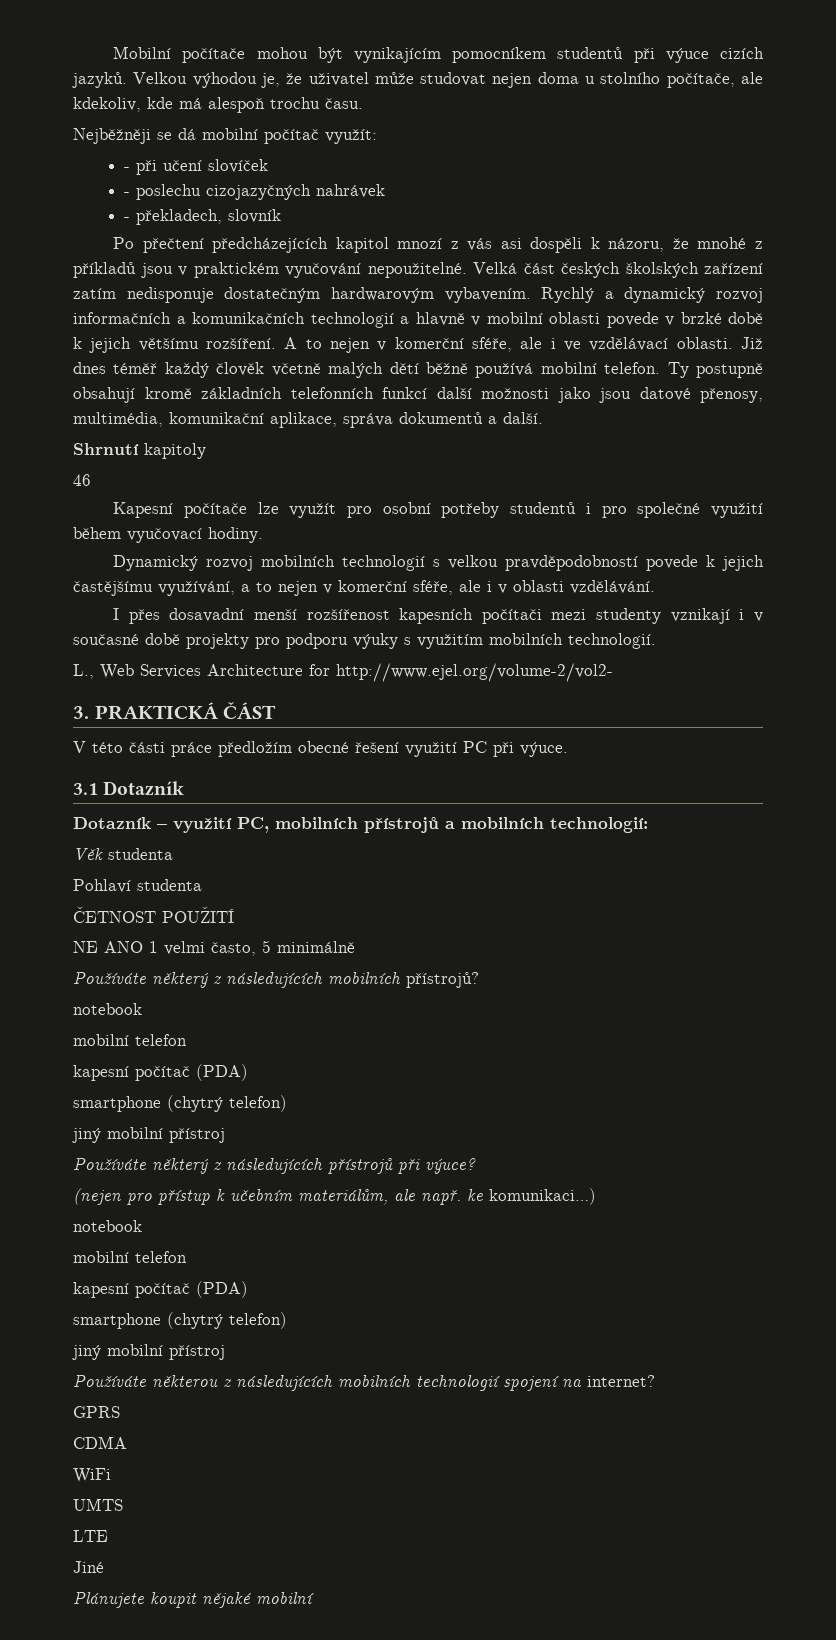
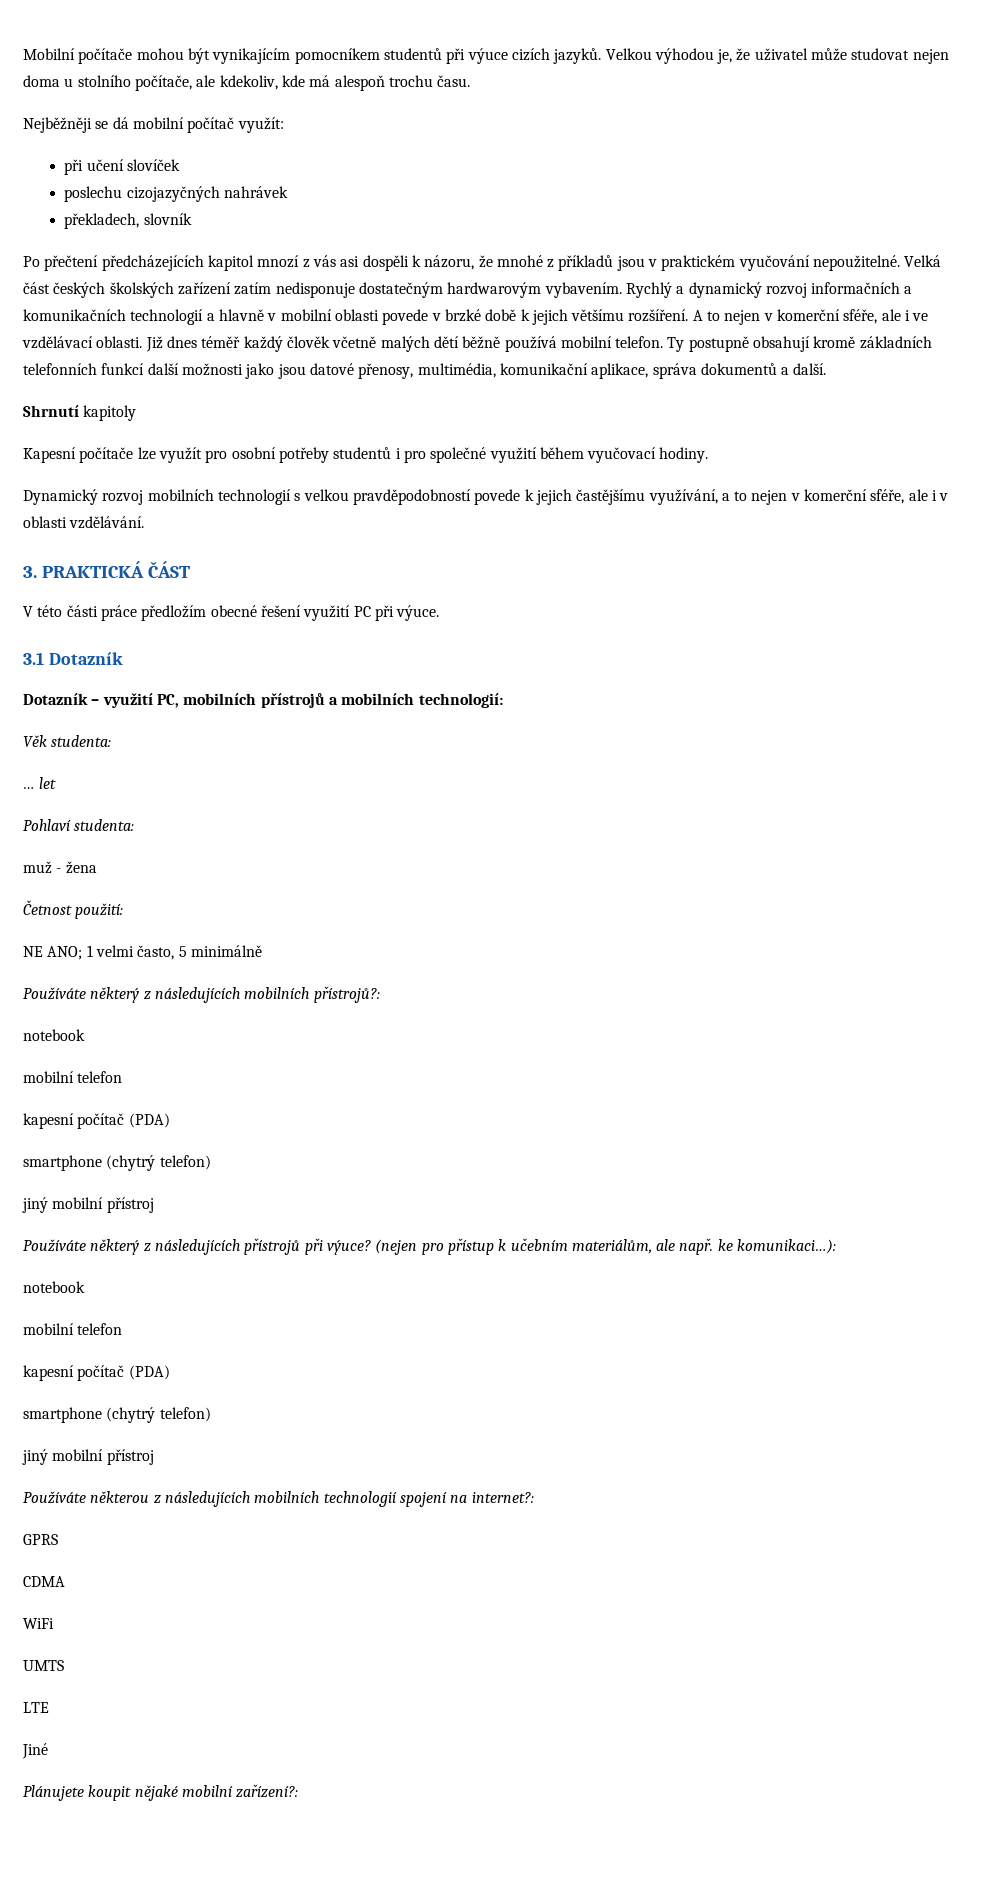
- - při učení slovíček
+ při učení slovíček
- - poslechu cizojazyčných nahrávek
+ poslechu cizojazyčných nahrávek
- - překladech, slovník
+ překladech, slovník
- 46
- I přes dosavadní menší rozšířenost kapesních počítači mezi studenty vznikají i v současné době projekty pro podporu výuky s využitím mobilních technologií.
- L., Web Services Architecture for http://www.ejel.org/volume-2/vol2-
- Věk studenta
- Pohlaví studenta
- ČETNOST POUŽITÍ
+ Věk studenta:
+ … let
+ Pohlaví studenta:
+ muž - žena
+ Četnost použití:
- NE ANO 1 velmi často, 5 minimálně
+ NE ANO; 1 velmi často, 5 minimálně
- Používáte některý z následujících mobilních přístrojů?
+ Používáte některý z následujících mobilních přístrojů?:
- Používáte některý z následujících přístrojů při výuce?
- (nejen pro přístup k učebním materiálům, ale např. ke komunikaci…)
+ Používáte některý z následujících přístrojů při výuce? (nejen pro přístup k učebním materiálům, ale např. ke komunikaci…):
- Používáte některou z následujících mobilních technologií spojení na internet?
+ Používáte některou z následujících mobilních technologií spojení na internet?:
- Plánujete koupit nějaké mobilní
+ Plánujete koupit nějaké mobilní zařízení?:

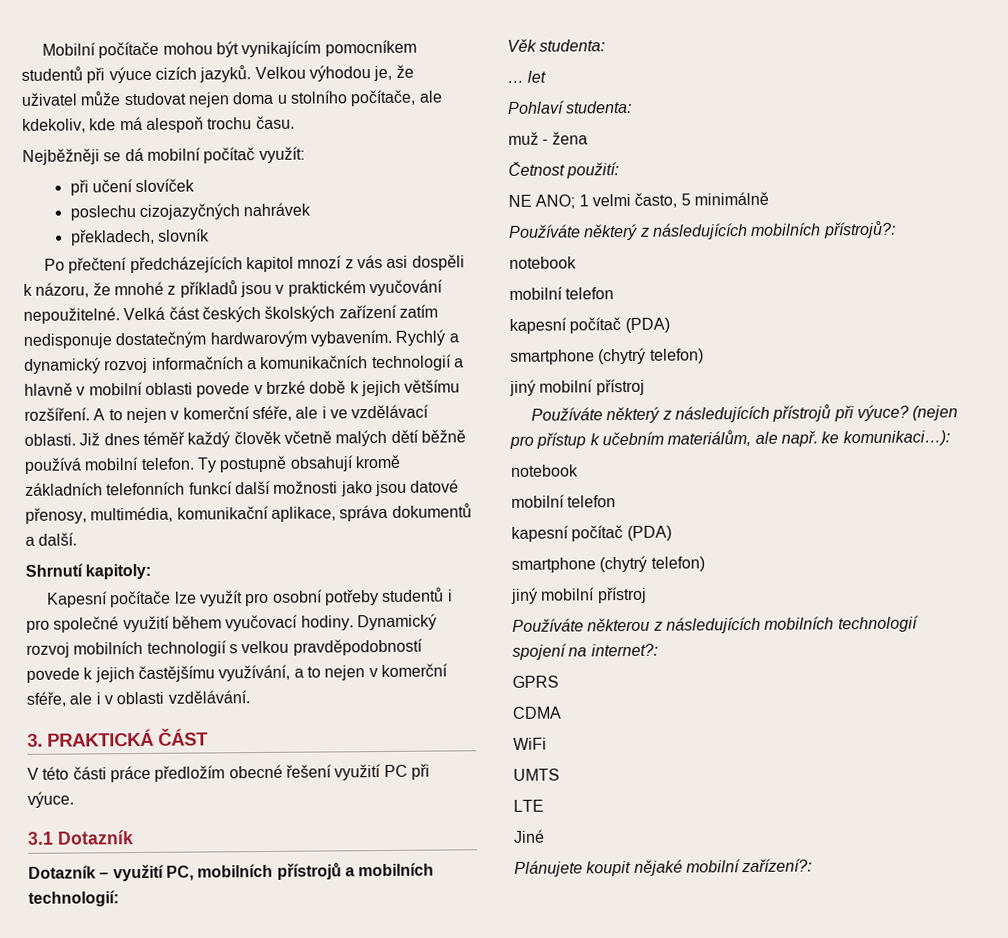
- Shrnutí kapitoly
+ Shrnutí kapitoly:
- Kapesní počítače lze využít pro osobní potřeby studentů i pro společné využití během vyučovací hodiny.
- Dynamický rozvoj mobilních technologií s velkou pravděpodobností povede k jejich častějšímu využívání, a to nejen v komerční sféře, ale i v oblasti vzdělávání.
+ Kapesní počítače lze využít pro osobní potřeby studentů i pro společné využití během vyučovací hodiny. Dynamický rozvoj mobilních technologií s velkou pravděpodobností povede k jejich častějšímu využívání, a to nejen v komerční sféře, ale i v oblasti vzdělávání.

